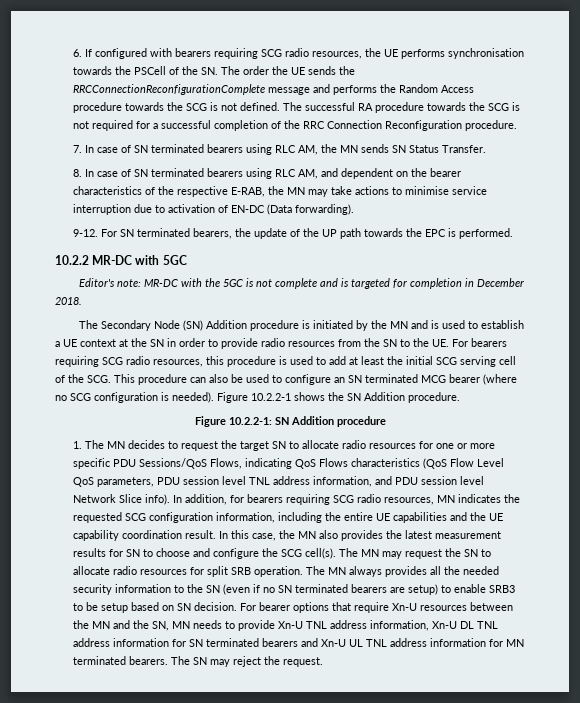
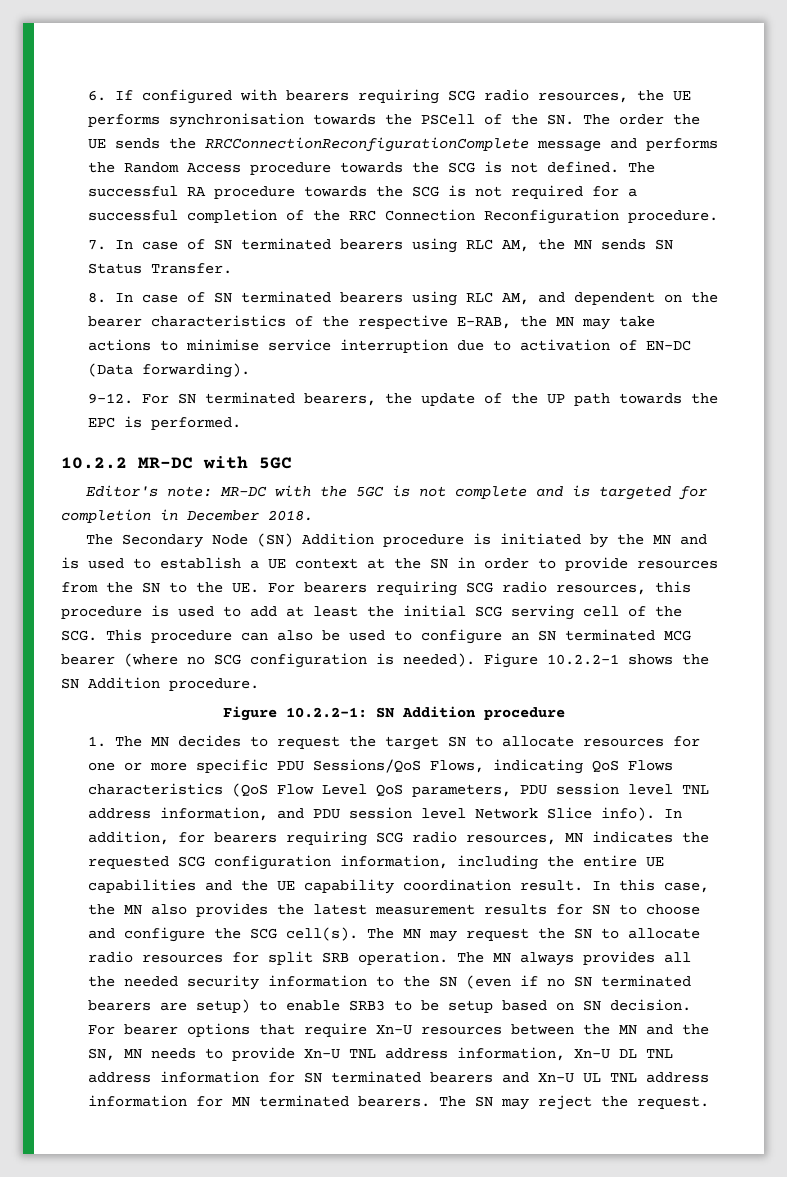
- The Secondary Node (SN) Addition procedure is initiated by the MN and is used to establish a UE context at the SN in order to provide radio resources from the SN to the UE. For bearers requiring SCG radio resources, this procedure is used to add at least the initial SCG serving cell of the SCG. This procedure can also be used to configure an SN terminated MCG bearer (where no SCG configuration is needed).
+ The Secondary Node (SN) Addition procedure is initiated by the MN and is used to establish a UE context at the SN in order to provide resources from the SN to the UE. For bearers requiring SCG radio resources, this procedure is used to add at least the initial SCG serving cell of the SCG. This procedure can also be used to configure an SN terminated MCG bearer (where no SCG configuration is needed).
- 1. The MN decides to request the target SN to allocate radio resources for one or more specific PDU Sessions/QoS Flows, indicating QoS Flows characteristics (QoS Flow Level QoS parameters, PDU session level TNL address information, and PDU session level Network Slice info).
+ 1. The MN decides to request the target SN to allocate resources for one or more specific PDU Sessions/QoS Flows, indicating QoS Flows characteristics (QoS Flow Level QoS parameters, PDU session level TNL address information, and PDU session level Network Slice info).

